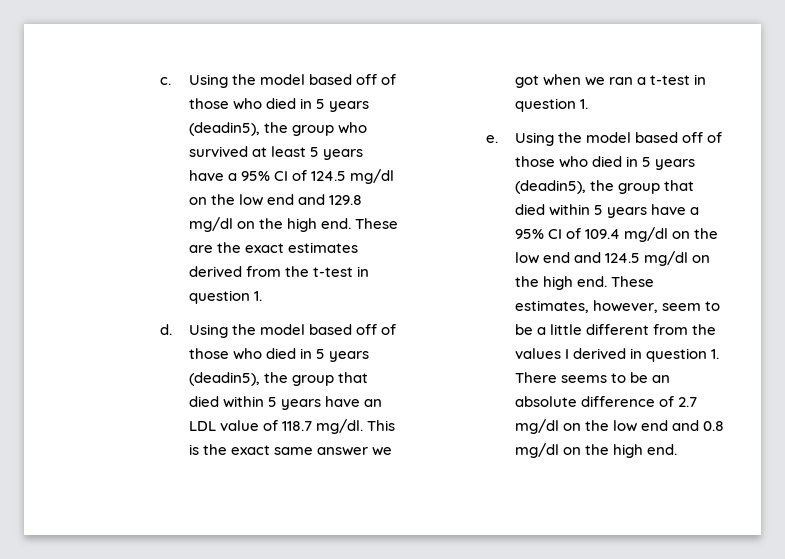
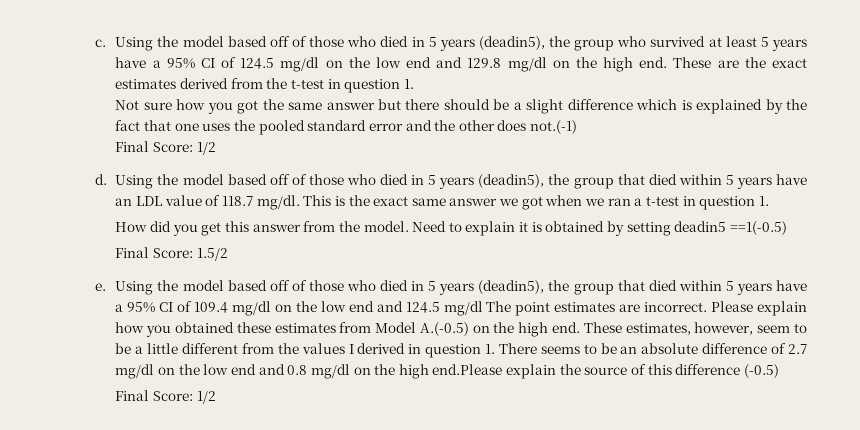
+ Not sure how you got the same answer but there should be a slight difference which is explained by the fact that one uses the pooled standard error and the other does not.(-1)
+ Final Score: 1/2
+ How did you get this answer from the model. Need to explain it is obtained by setting deadin5 ==1(-0.5)
+ Final Score: 1.5/2
- Using the model based off of those who died in 5 years (deadin5), the group that died within 5 years have a 95% CI of 109.4 mg/dl on the low end and 124.5 mg/dl on the high end.
+ Using the model based off of those who died in 5 years (deadin5), the group that died within 5 years have a 95% CI of 109.4 mg/dl on the low end and 124.5 mg/dl The point estimates are incorrect. Please explain how you obtained these estimates from Model A.(-0.5) on the high end.
- These estimates, however, seem to be a little different from the values I derived in question 1. There seems to be an absolute difference of 2.7 mg/dl on the low end and 0.8 mg/dl on the high end.
+ These estimates, however, seem to be a little different from the values I derived in question 1. There seems to be an absolute difference of 2.7 mg/dl on the low end and 0.8 mg/dl on the high end.Please explain the source of this difference (-0.5)
+ Final Score: 1/2

